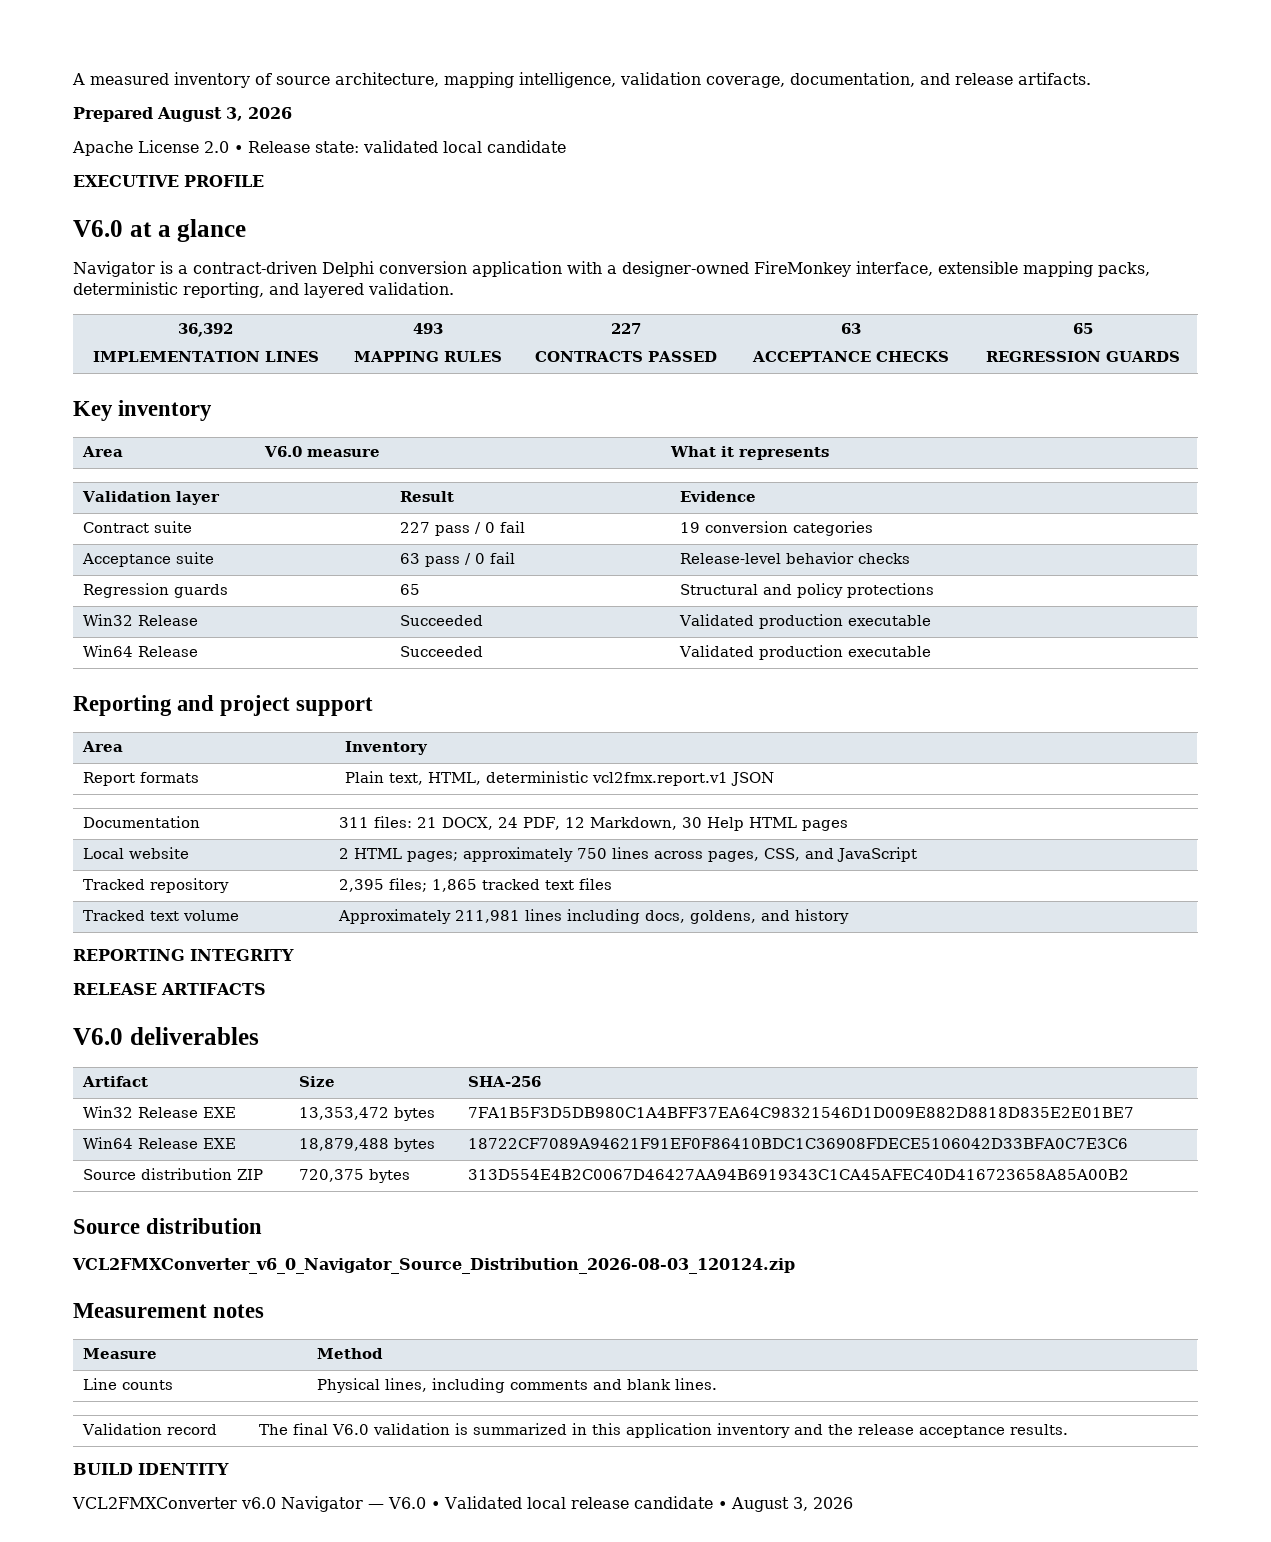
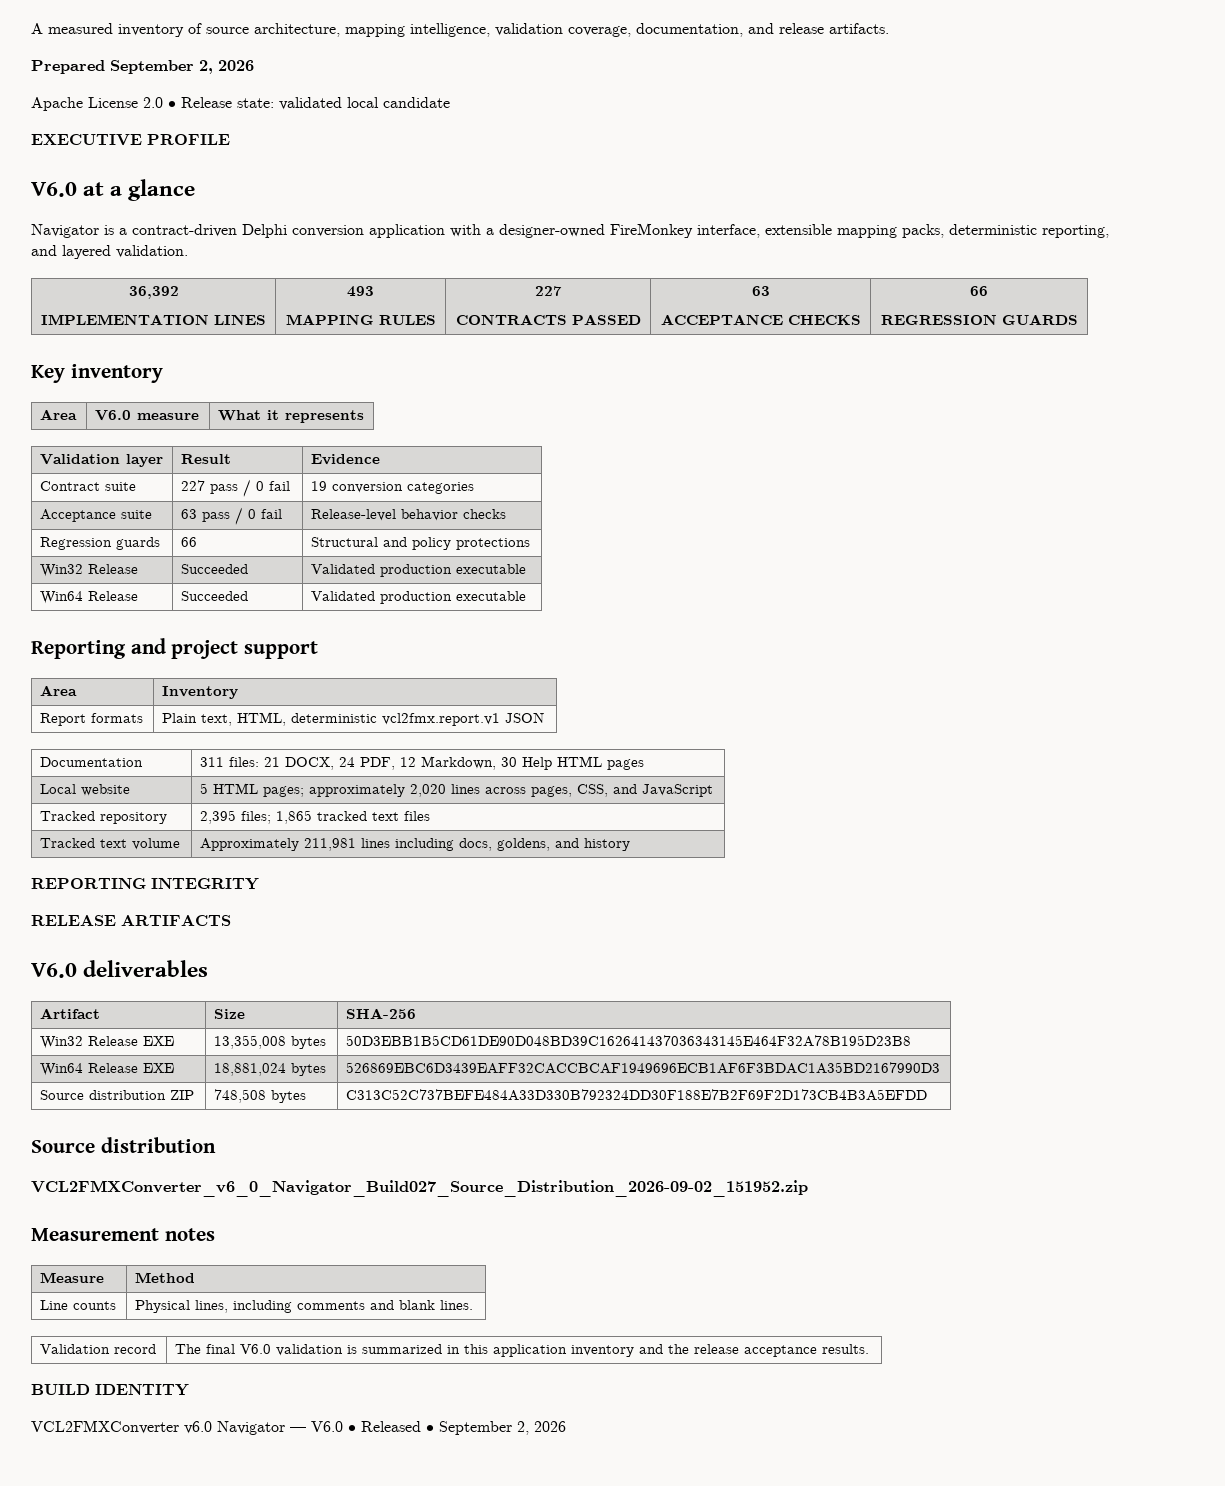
- Prepared August 3, 2026
+ Prepared September 2, 2026
  36,392
  IMPLEMENTATION LINES | 493
  MAPPING RULES | 227
  CONTRACTS PASSED | 63
- ACCEPTANCE CHECKS | 65
+ ACCEPTANCE CHECKS | 66
- Regression guards | 65 | Structural and policy protections
+ Regression guards | 66 | Structural and policy protections
- Local website | 2 HTML pages; approximately 750 lines across pages, CSS, and JavaScript
+ Local website | 5 HTML pages; approximately 2,020 lines across pages, CSS, and JavaScript
- Win32 Release EXE | 13,353,472 bytes | 7FA1B5F3D5DB980C1A4BFF37EA64C98321546D1D009E882D8818D835E2E01BE7
+ Win32 Release EXE | 13,355,008 bytes | 50D3EBB1B5CD61DE90D048BD39C162641437036343145E464F32A78B195D23B8
- Win64 Release EXE | 18,879,488 bytes | 18722CF7089A94621F91EF0F86410BDC1C36908FDECE5106042D33BFA0C7E3C6
+ Win64 Release EXE | 18,881,024 bytes | 526869EBC6D3439EAFF32CACCBCAF1949696ECB1AF6F3BDAC1A35BD2167990D3
- Source distribution ZIP | 720,375 bytes | 313D554E4B2C0067D46427AA94B6919343C1CA45AFEC40D416723658A85A00B2
+ Source distribution ZIP | 748,508 bytes | C313C52C737BEFE484A33D330B792324DD30F188E7B2F69F2D173CB4B3A5EFDD
- VCL2FMXConverter_v6_0_Navigator_Source_Distribution_2026-08-03_120124.zip
+ VCL2FMXConverter_v6_0_Navigator_Build027_Source_Distribution_2026-09-02_151952.zip
- VCL2FMXConverter v6.0 Navigator — V6.0 • Validated local release candidate • August 3, 2026
+ VCL2FMXConverter v6.0 Navigator — V6.0 • Released • September 2, 2026

